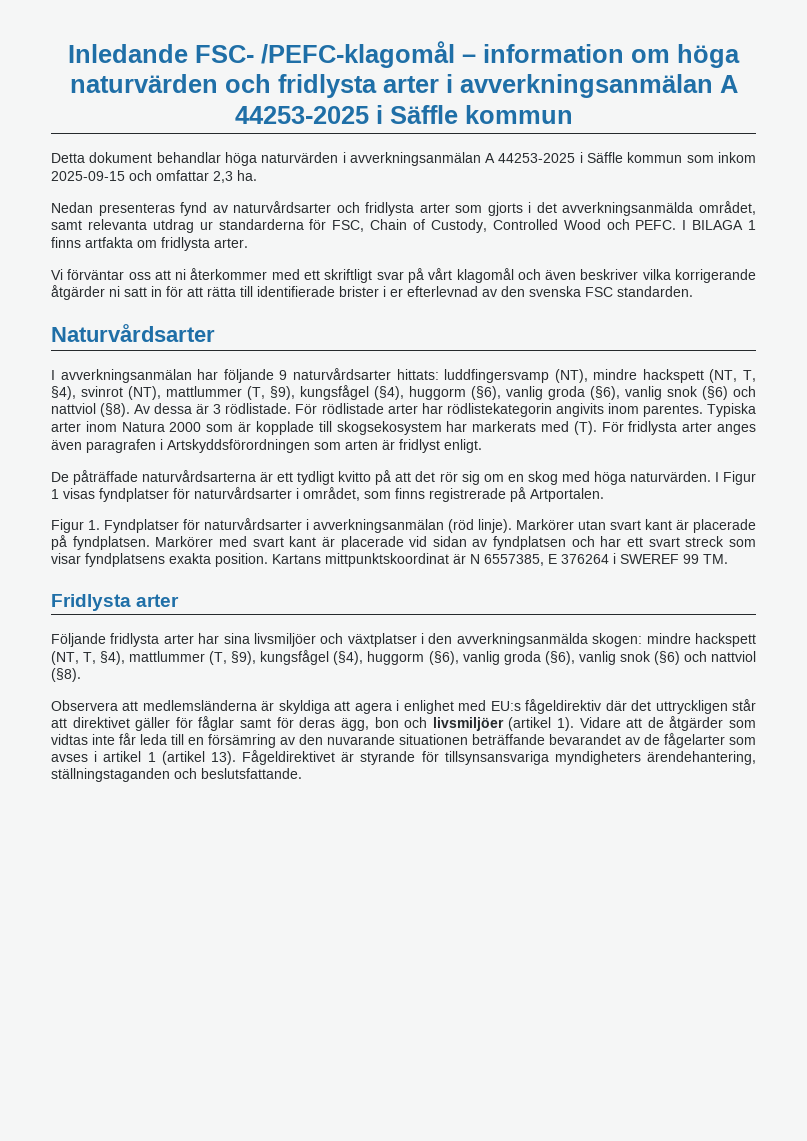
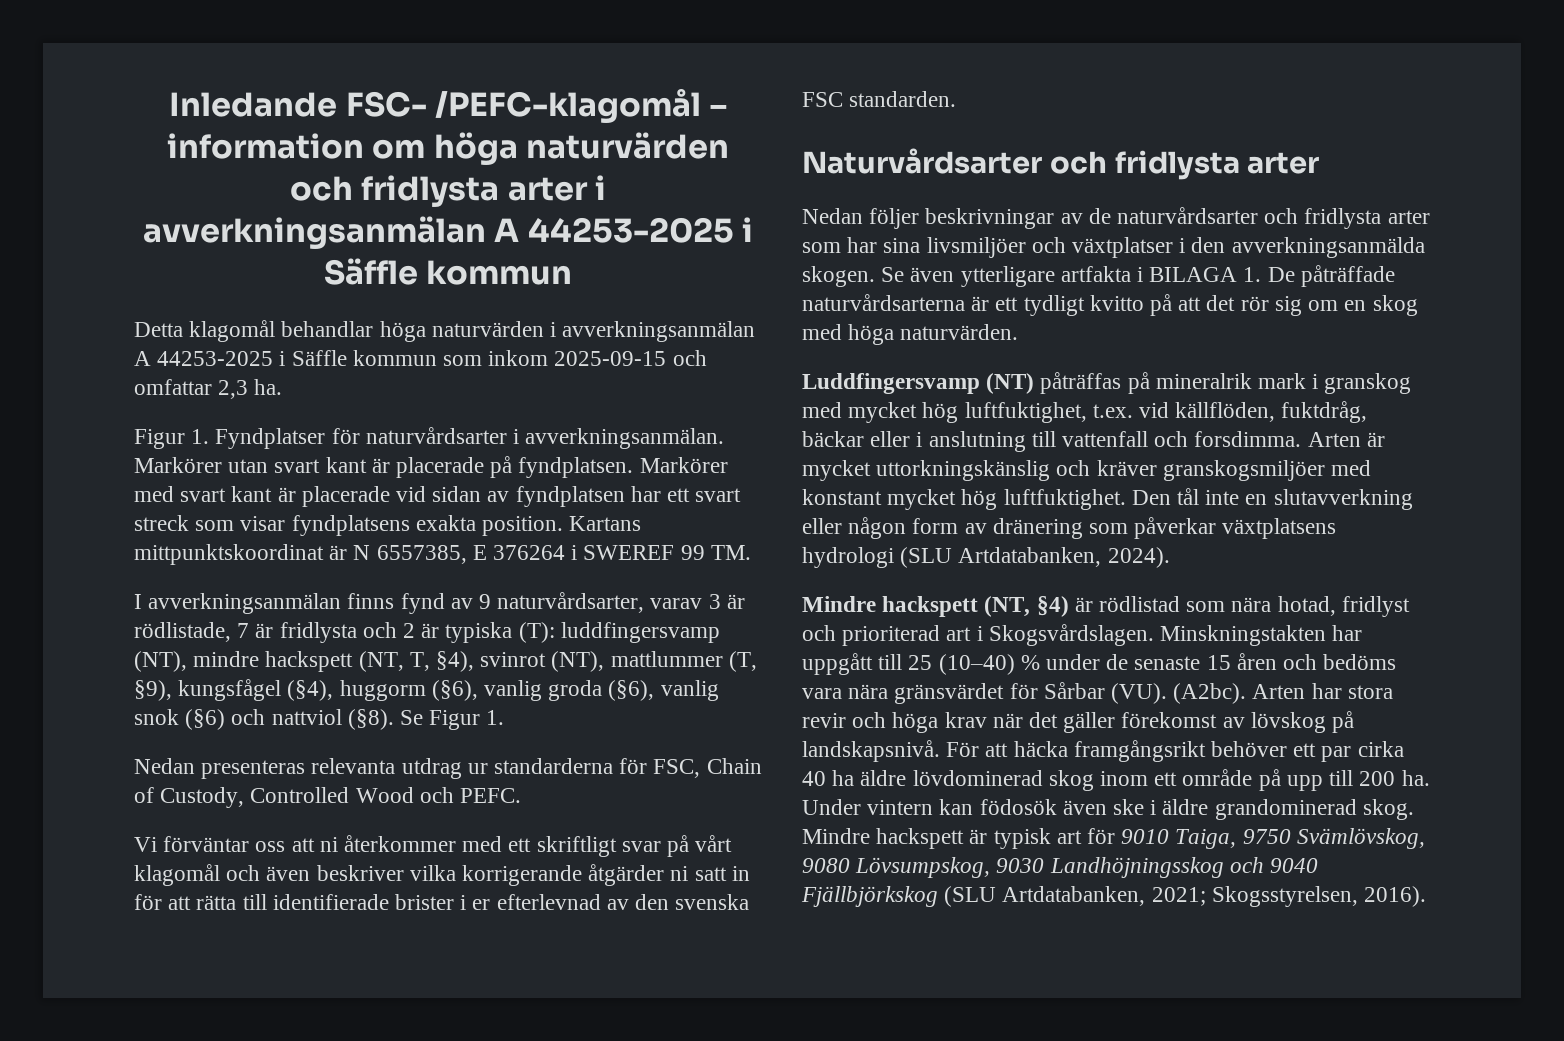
- Detta dokument behandlar höga naturvärden i avverkningsanmälan A 44253-2025 i Säffle kommun som inkom 2025-09-15 och omfattar 2,3 ha.
+ Detta klagomål behandlar höga naturvärden i avverkningsanmälan A 44253-2025 i Säffle kommun som inkom 2025-09-15 och omfattar 2,3 ha.
- Nedan presenteras fynd av naturvårdsarter och fridlysta arter som gjorts i det avverkningsanmälda området, samt relevanta utdrag ur standarderna för FSC, Chain of Custody, Controlled Wood och PEFC. I BILAGA 1 finns artfakta om fridlysta arter.
+ Figur 1. Fyndplatser för naturvårdsarter i avverkningsanmälan. Markörer utan svart kant är placerade på fyndplatsen. Markörer med svart kant är placerade vid sidan av fyndplatsen har ett svart streck som visar fyndplatsens exakta position. Kartans mittpunktskoordinat är N 6557385, E 376264 i SWEREF 99 TM.
+ I avverkningsanmälan finns fynd av 9 naturvårdsarter, varav 3 är rödlistade, 7 är fridlysta och 2 är typiska (T): luddfingersvamp (NT), mindre hackspett (NT, T, §4), svinrot (NT), mattlummer (T, §9), kungsfågel (§4), huggorm (§6), vanlig groda (§6), vanlig snok (§6) och nattviol (§8). Se Figur 1.
+ Nedan presenteras relevanta utdrag ur standarderna för FSC, Chain of Custody, Controlled Wood och PEFC.
- Naturvårdsarter
- I avverkningsanmälan har följande 9 naturvårdsarter hittats: luddfingersvamp (NT), mindre hackspett (NT, T, §4), svinrot (NT), mattlummer (T, §9), kungsfågel (§4), huggorm (§6), vanlig groda (§6), vanlig snok (§6) och nattviol (§8). Av dessa är 3 rödlistade. För rödlistade arter har rödlistekategorin angivits inom parentes. Typiska arter inom Natura 2000 som är kopplade till skogsekosystem har markerats med (T). För fridlysta arter anges även paragrafen i Artskyddsförordningen som arten är fridlyst enligt.
- De påträffade naturvårdsarterna är ett tydligt kvitto på att det rör sig om en skog med höga naturvärden. I Figur 1 visas fyndplatser för naturvårdsarter i området, som finns registrerade på Artportalen.
- Figur 1. Fyndplatser för naturvårdsarter i avverkningsanmälan (röd linje). Markörer utan svart kant är placerade på fyndplatsen. Markörer med svart kant är placerade vid sidan av fyndplatsen och har ett svart streck som visar fyndplatsens exakta position. Kartans mittpunktskoordinat är N 6557385, E 376264 i SWEREF 99 TM.
- Fridlysta arter
- Följande fridlysta arter har sina livsmiljöer och växtplatser i den avverkningsanmälda skogen: mindre hackspett (NT, T, §4), mattlummer (T, §9), kungsfågel (§4), huggorm (§6), vanlig groda (§6), vanlig snok (§6) och nattviol (§8).
- Observera att medlemsländerna är skyldiga att agera i enlighet med EU:s fågeldirektiv där det uttryckligen står att direktivet gäller för fåglar samt för deras ägg, bon och livsmiljöer (artikel 1). Vidare att de åtgärder som vidtas inte får leda till en försämring av den nuvarande situationen beträffande bevarandet av de fågelarter som avses i artikel 1 (artikel 13). Fågeldirektivet är styrande för tillsynsansvariga myndigheters ärendehantering, ställningstaganden och beslutsfattande.
+ Naturvårdsarter och fridlysta arter
+ Nedan följer beskrivningar av de naturvårdsarter och fridlysta arter som har sina livsmiljöer och växtplatser i den avverkningsanmälda skogen. Se även ytterligare artfakta i BILAGA 1. De påträffade naturvårdsarterna är ett tydligt kvitto på att det rör sig om en skog med höga naturvärden.
+ Luddfingersvamp (NT) påträffas på mineralrik mark i granskog med mycket hög luftfuktighet, t.ex. vid källflöden, fuktdråg, bäckar eller i anslutning till vattenfall och forsdimma. Arten är mycket uttorkningskänslig och kräver granskogsmiljöer med konstant mycket hög luftfuktighet. Den tål inte en slutavverkning eller någon form av dränering som påverkar växtplatsens hydrologi (SLU Artdatabanken, 2024).
+ Mindre hackspett (NT, §4) är rödlistad som nära hotad, fridlyst och prioriterad art i Skogsvårdslagen. Minskningstakten har uppgått till 25 (10–40) % under de senaste 15 åren och bedöms vara nära gränsvärdet för Sårbar (VU). (A2bc). Arten har stora revir och höga krav när det gäller förekomst av lövskog på landskapsnivå. För att häcka framgångsrikt behöver ett par cirka 40 ha äldre lövdominerad skog inom ett område på upp till 200 ha. Under vintern kan födosök även ske i äldre grandominerad skog. Mindre hackspett är typisk art för 9010 Taiga, 9750 Svämlövskog, 9080 Lövsumpskog, 9030 Landhöjningsskog och 9040 Fjällbjörkskog (SLU Artdatabanken, 2021; Skogsstyrelsen, 2016).

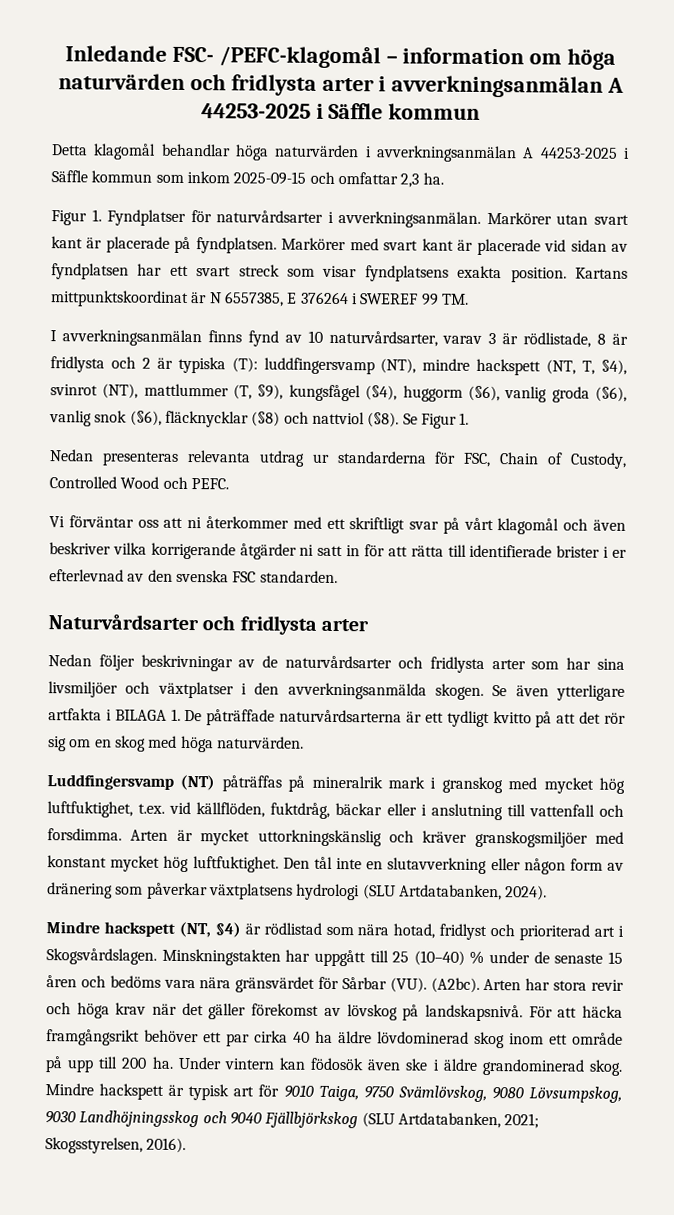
- I avverkningsanmälan finns fynd av 9 naturvårdsarter, varav 3 är rödlistade, 7 är fridlysta och 2 är typiska (T): luddfingersvamp (NT), mindre hackspett (NT, T, §4), svinrot (NT), mattlummer (T, §9), kungsfågel (§4), huggorm (§6), vanlig groda (§6), vanlig snok (§6) och nattviol (§8).
+ I avverkningsanmälan finns fynd av 10 naturvårdsarter, varav 3 är rödlistade, 8 är fridlysta och 2 är typiska (T): luddfingersvamp (NT), mindre hackspett (NT, T, §4), svinrot (NT), mattlummer (T, §9), kungsfågel (§4), huggorm (§6), vanlig groda (§6), vanlig snok (§6), fläcknycklar (§8) och nattviol (§8).

